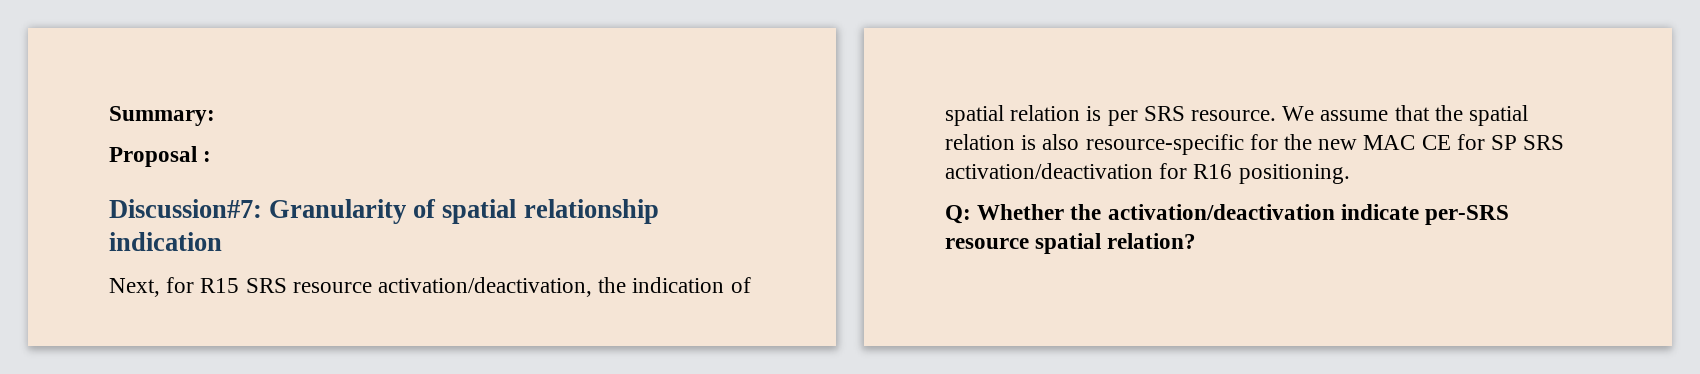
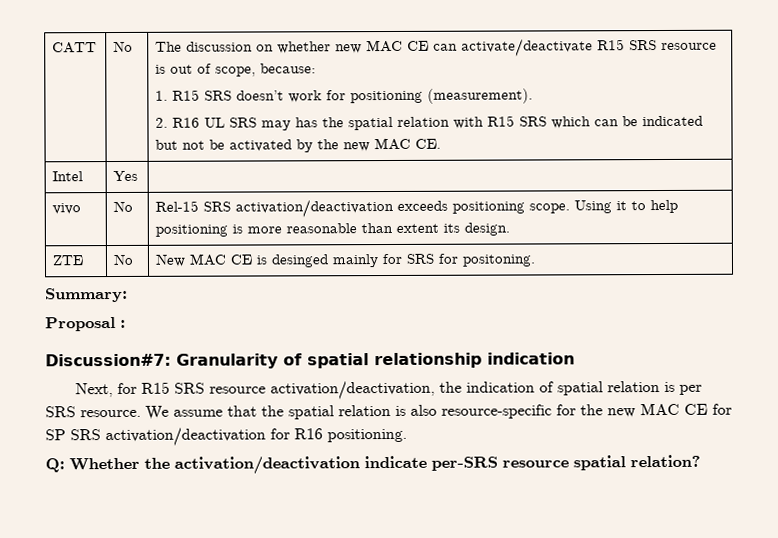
+ CATT | No | The discussion on whether new MAC CE can activate/deactivate R15 SRS resource is out of scope, because:
+ 1. R15 SRS doesn’t work for positioning (measurement).
+ 2. R16 UL SRS may has the spatial relation with R15 SRS which can be indicated but not be activated by the new MAC CE.
+ Intel | Yes |
+ vivo | No | Rel-15 SRS activation/deactivation exceeds positioning scope. Using it to help positioning is more reasonable than extent its design.
+ ZTE | No | New MAC CE is desinged mainly for SRS for positoning.

